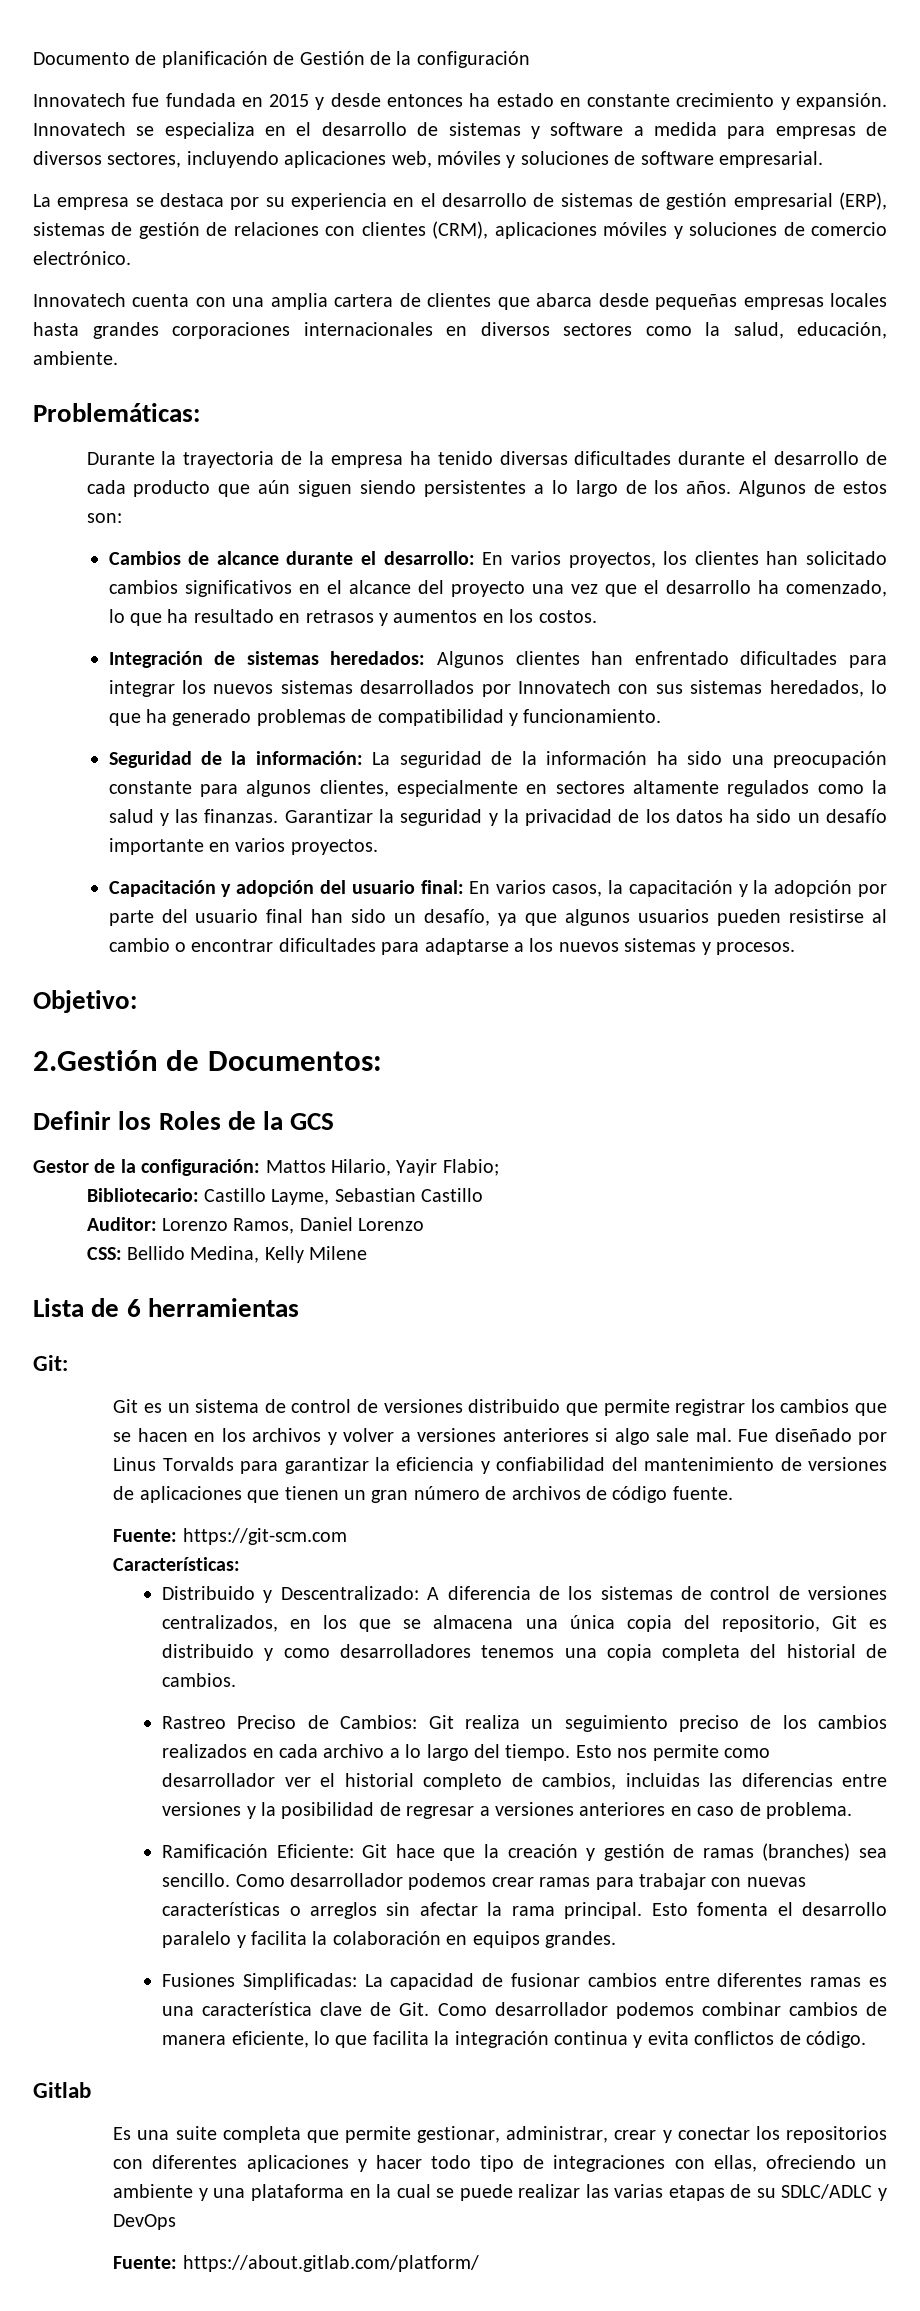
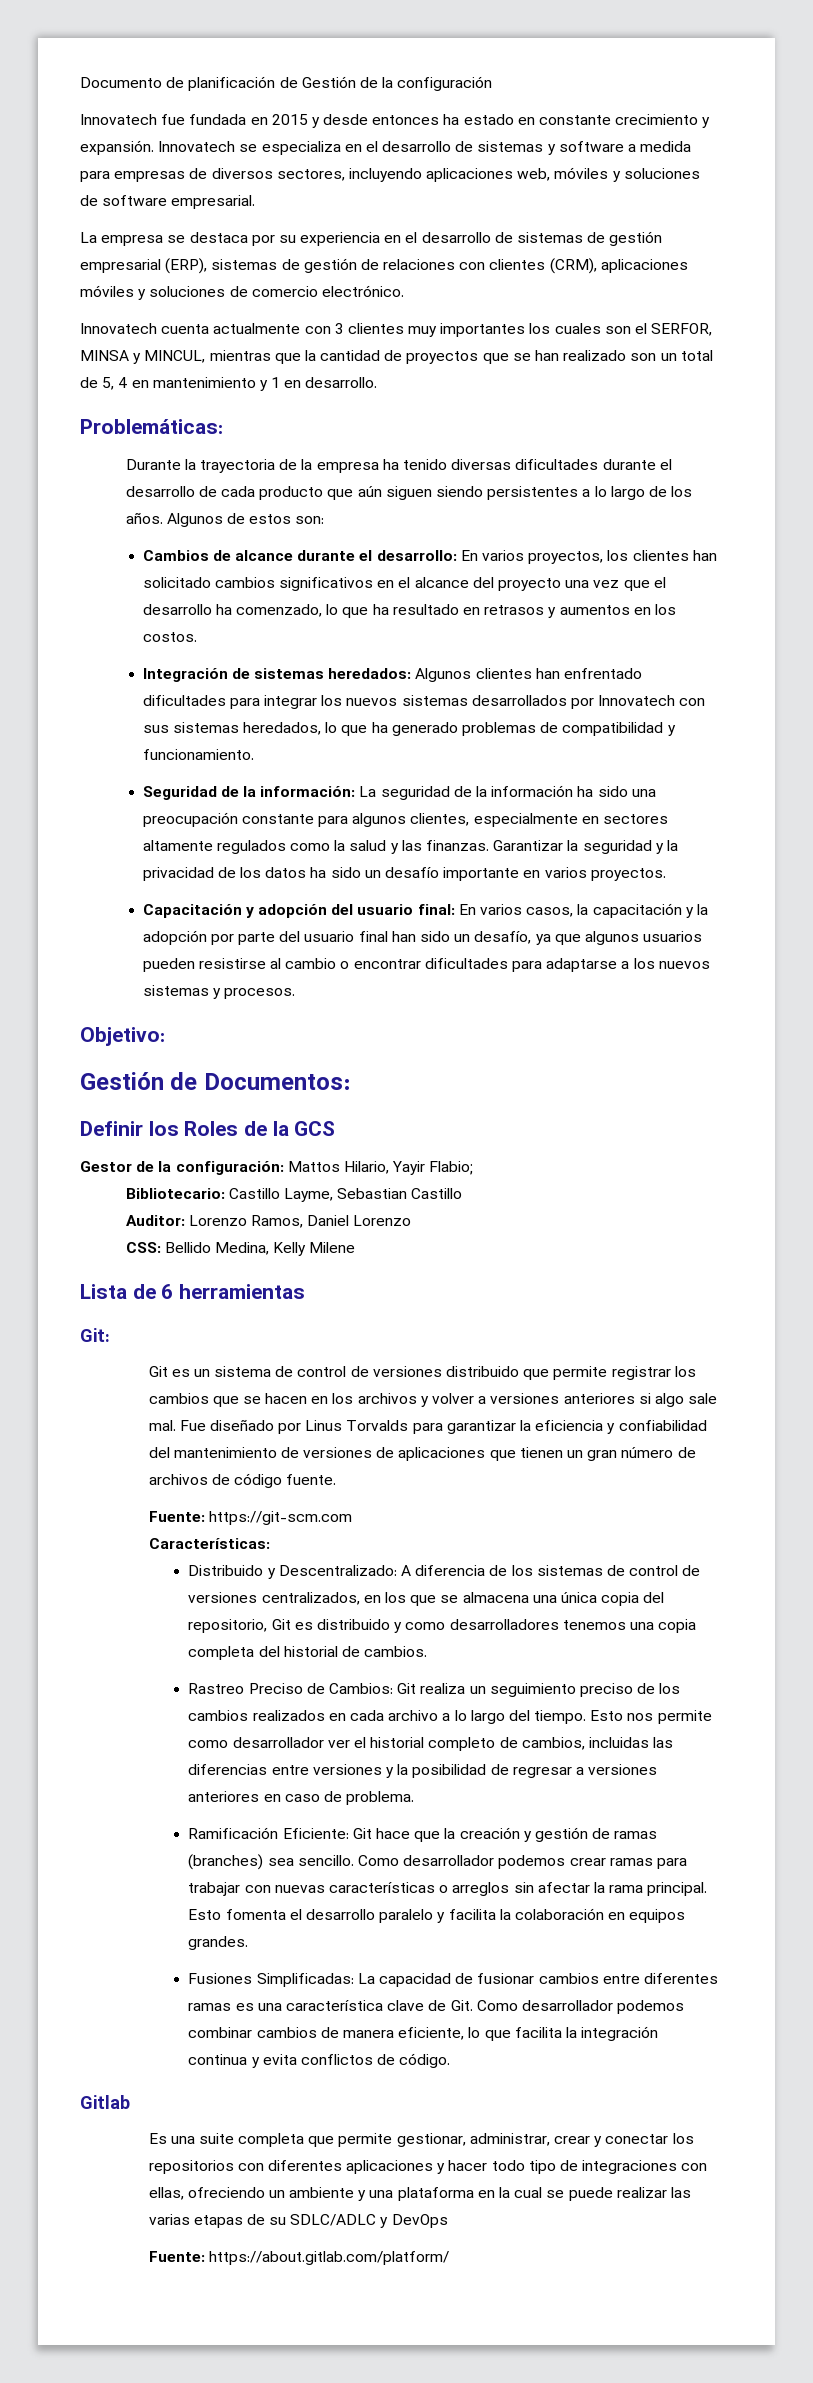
- Innovatech cuenta con una amplia cartera de clientes que abarca desde pequeñas empresas locales hasta grandes corporaciones internacionales en diversos sectores como la salud, educación, ambiente.
+ Innovatech cuenta actualmente con 3 clientes muy importantes los cuales son el SERFOR, MINSA y MINCUL, mientras que la cantidad de proyectos que se han realizado son un total de 5, 4 en mantenimiento y 1 en desarrollo.
- 2.Gestión de Documentos:
+ Gestión de Documentos:

